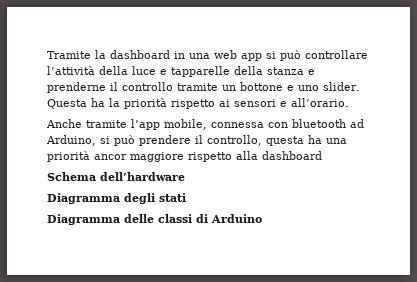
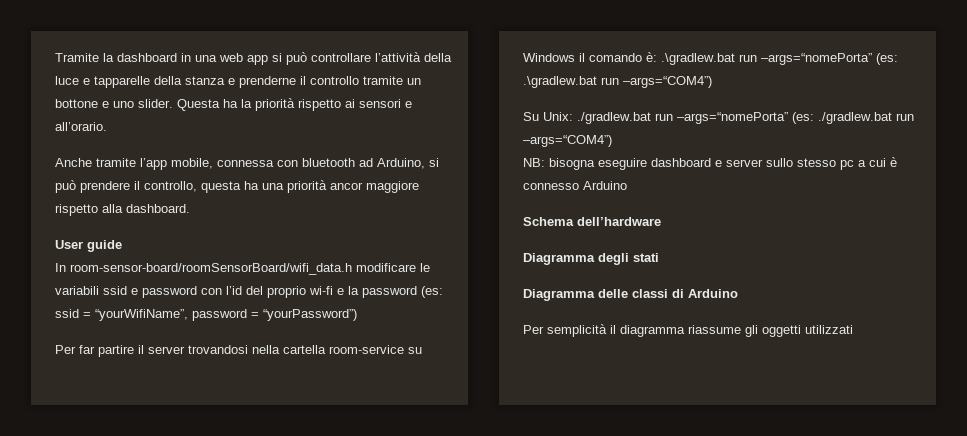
- Anche tramite l’app mobile, connessa con bluetooth ad Arduino, si può prendere il controllo, questa ha una priorità ancor maggiore rispetto alla dashboard
+ Anche tramite l’app mobile, connessa con bluetooth ad Arduino, si può prendere il controllo, questa ha una priorità ancor maggiore rispetto alla dashboard.
+ User guide
+ In room-sensor-board/roomSensorBoard/wifi_data.h modificare le variabili ssid e password con l’id del proprio wi-fi e la password (es: ssid = “yourWifiName”, password = “yourPassword”)
+ Per far partire il server trovandosi nella cartella room-service su Windows il comando è: .\gradlew.bat run –args=“nomePorta” (es: .\gradlew.bat run –args=“COM4”)
+ Su Unix: ./gradlew.bat run –args=“nomePorta” (es: ./gradlew.bat run –args=“COM4”)
+ NB: bisogna eseguire dashboard e server sullo stesso pc a cui è connesso Arduino
+ Per semplicità il diagramma riassume gli oggetti utilizzati

